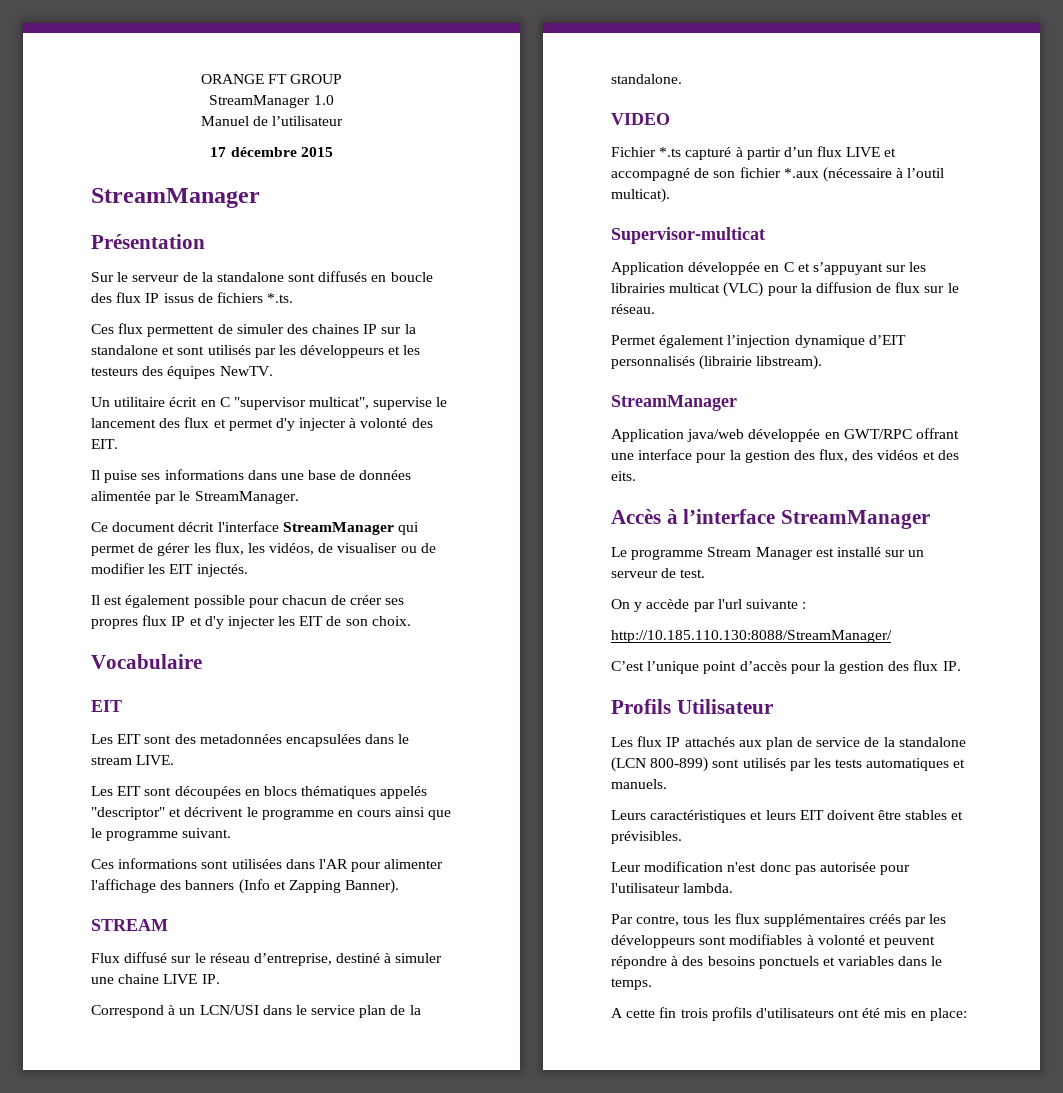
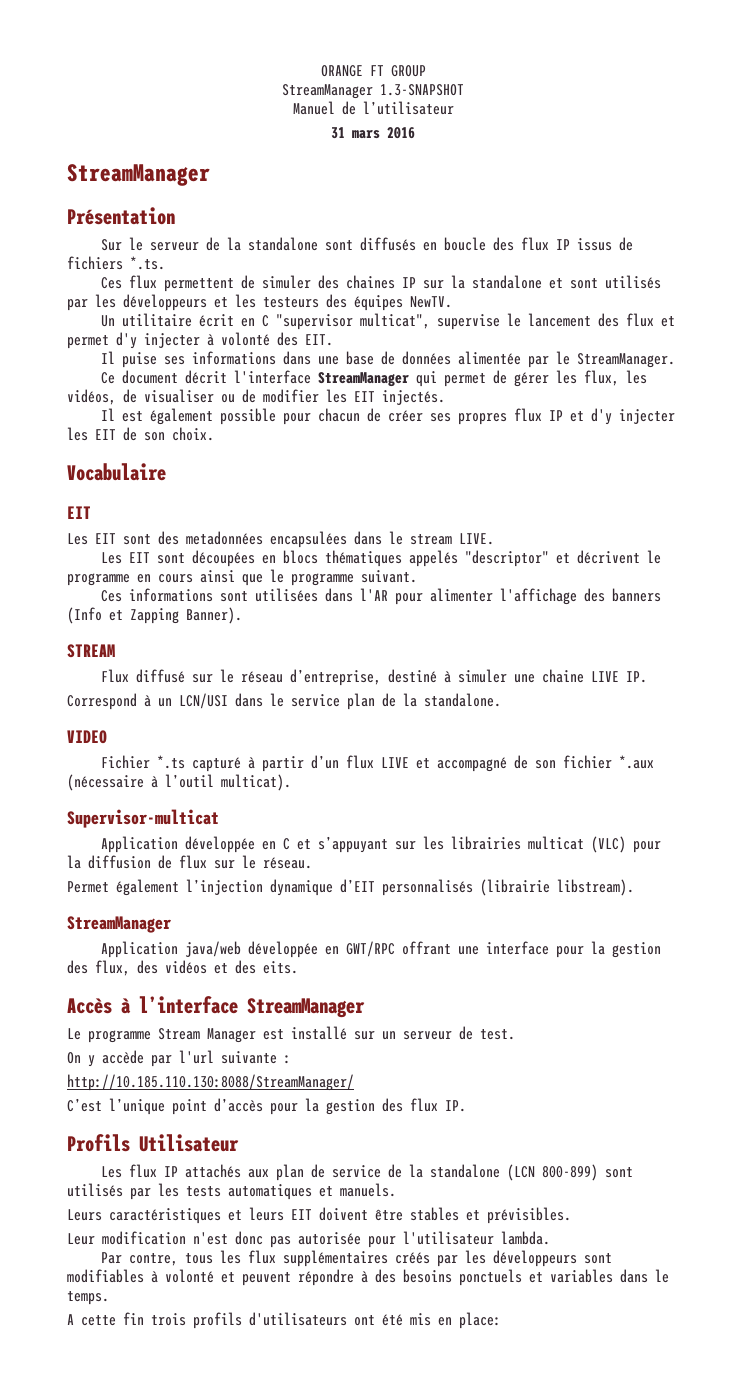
- StreamManager 1.0
+ StreamManager 1.3-SNAPSHOT
- 17 décembre 2015
+ 31 mars 2016

